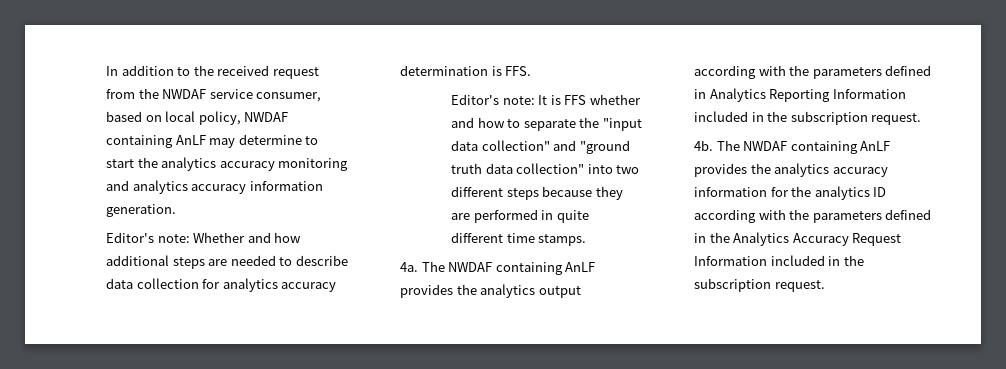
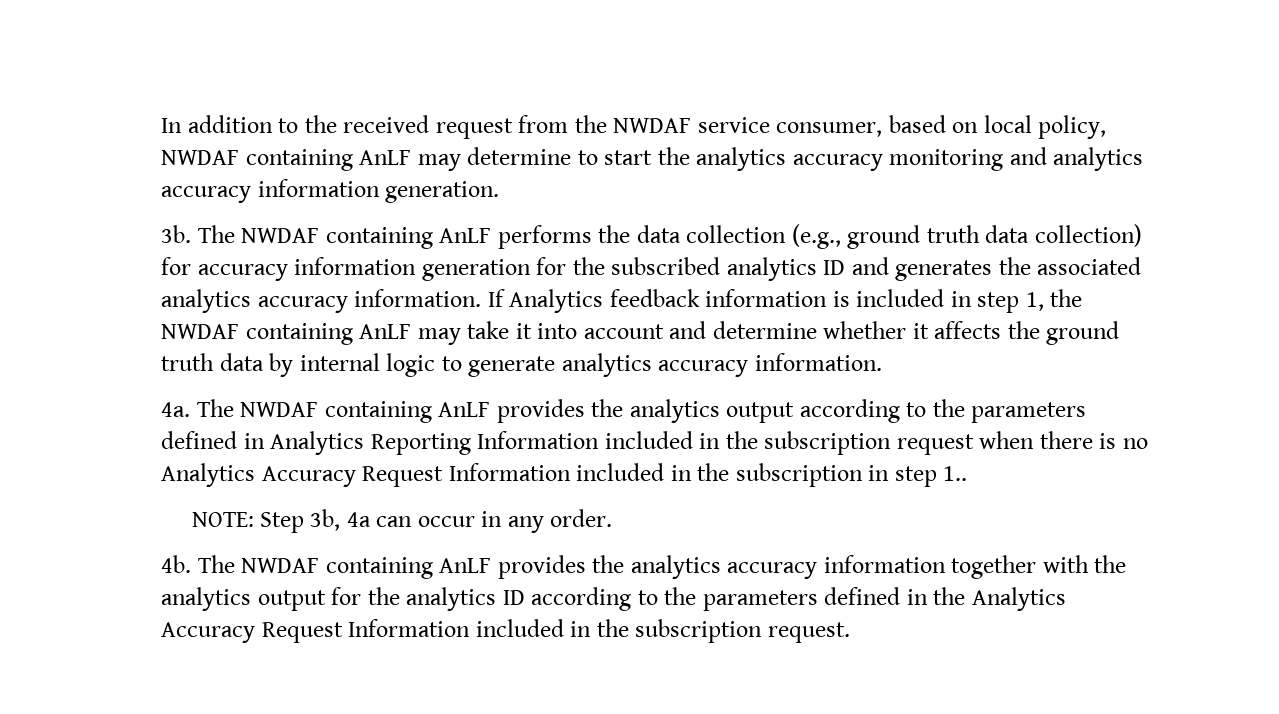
- Editor's note: Whether and how additional steps are needed to describe data collection for analytics accuracy determination is FFS.
- Editor's note: It is FFS whether and how to separate the "input data collection" and "ground truth data collection" into two different steps because they are performed in quite different time stamps.
+ 3b. The NWDAF containing AnLF performs the data collection (e.g., ground truth data collection) for accuracy information generation for the subscribed analytics ID and generates the associated analytics accuracy information. If Analytics feedback information is included in step 1, the NWDAF containing AnLF may take it into account and determine whether it affects the ground truth data by internal logic to generate analytics accuracy information.
- The NWDAF containing AnLF provides the analytics output according with the parameters defined in Analytics Reporting Information included in the subscription request.
+ The NWDAF containing AnLF provides the analytics output according to the parameters defined in Analytics Reporting Information included in the subscription request when there is no Analytics Accuracy Request Information included in the subscription in step 1..
+ NOTE: Step 3b, 4a can occur in any order.
- The NWDAF containing AnLF provides the analytics accuracy information for the analytics ID according with the parameters defined in the Analytics Accuracy Request Information included in the subscription request.
+ The NWDAF containing AnLF provides the analytics accuracy information together with the analytics output for the analytics ID according to the parameters defined in the Analytics Accuracy Request Information included in the subscription request.

